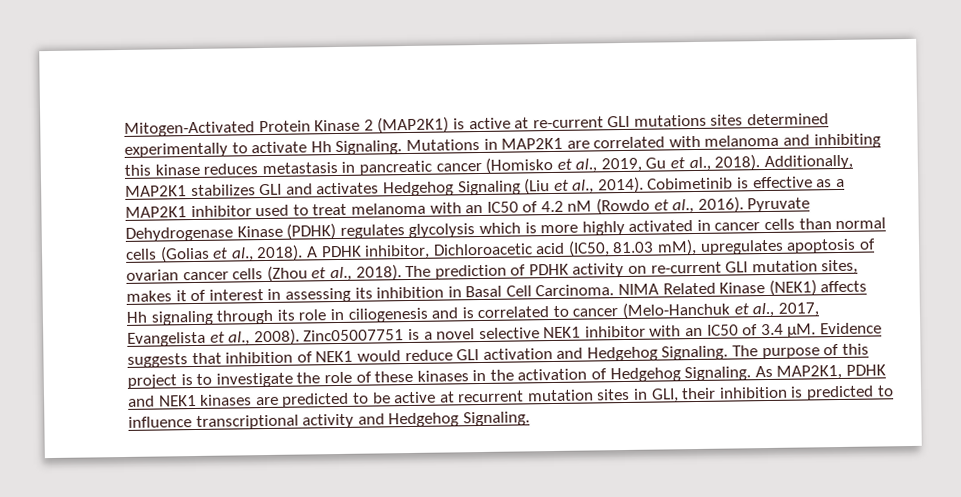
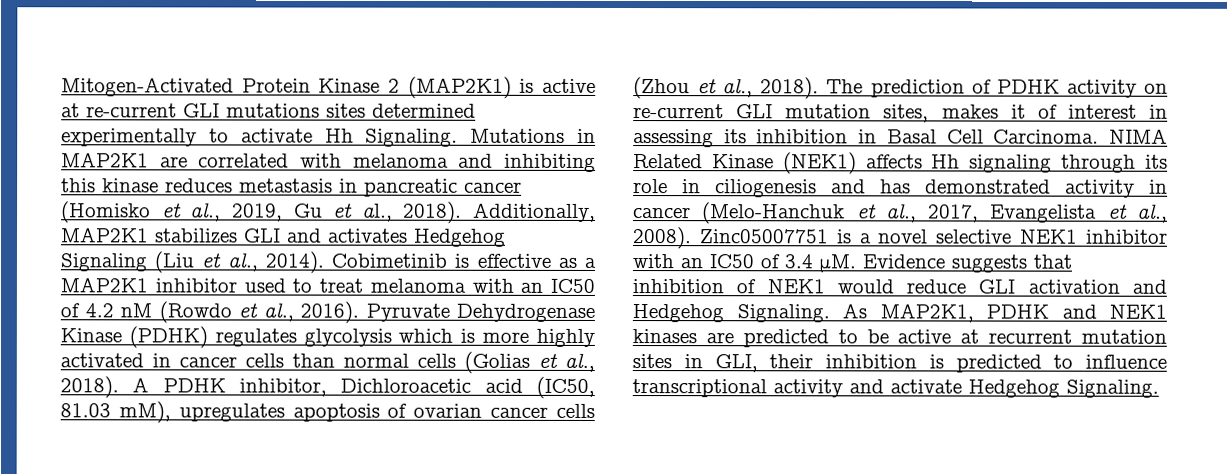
- NIMA Related Kinase (NEK1) affects Hh signaling through its role in ciliogenesis and is correlated to cancer (Melo-Hanchuk et al., 2017, Evangelista et al., 2008).
+ NIMA Related Kinase (NEK1) affects Hh signaling through its role in ciliogenesis and has demonstrated activity in cancer (Melo-Hanchuk et al., 2017, Evangelista et al., 2008).
- The purpose of this project is to investigate the role of these kinases in the activation of Hedgehog Signaling.
- As MAP2K1, PDHK and NEK1 kinases are predicted to be active at recurrent mutation sites in GLI, their inhibition is predicted to influence transcriptional activity and Hedgehog Signaling.
+ As MAP2K1, PDHK and NEK1 kinases are predicted to be active at recurrent mutation sites in GLI, their inhibition is predicted to influence transcriptional activity and activate Hedgehog Signaling.

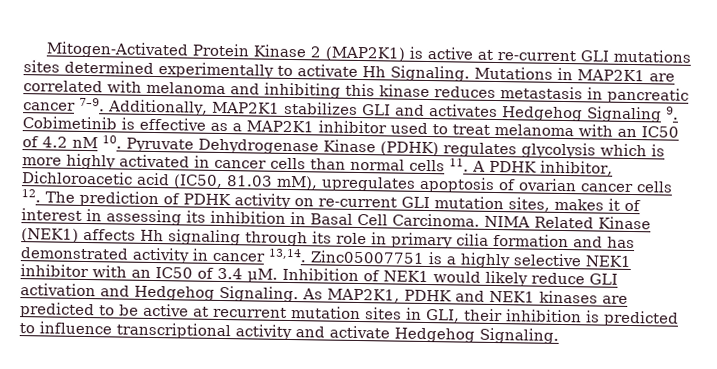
- Mutations in MAP2K1 are correlated with melanoma and inhibiting this kinase reduces metastasis in pancreatic cancer (Homisko et al., 2019, Gu et al., 2018).
+ Mutations in MAP2K1 are correlated with melanoma and inhibiting this kinase reduces metastasis in pancreatic cancer 7–9.
- Additionally, MAP2K1 stabilizes GLI and activates Hedgehog Signaling (Liu et al., 2014). Cobimetinib is effective as a MAP2K1 inhibitor used to treat melanoma with an IC50 of 4.2 nM (Rowdo et al., 2016). Pyruvate Dehydrogenase Kinase (PDHK) regulates glycolysis which is more highly activated in cancer cells than normal cells (Golias et al., 2018). A PDHK inhibitor, Dichloroacetic acid (IC50, 81.03 mM), upregulates apoptosis of ovarian cancer cells (Zhou et al., 2018). The prediction of PDHK activity on re-current GLI mutation sites, makes it of interest in assessing its inhibition in Basal Cell Carcinoma.
+ Additionally, MAP2K1 stabilizes GLI and activates Hedgehog Signaling 9. Cobimetinib is effective as a MAP2K1 inhibitor used to treat melanoma with an IC50 of 4.2 nM 10. Pyruvate Dehydrogenase Kinase (PDHK) regulates glycolysis which is more highly activated in cancer cells than normal cells 11. A PDHK inhibitor, Dichloroacetic acid (IC50, 81.03 mM), upregulates apoptosis of ovarian cancer cells 12. The prediction of PDHK activity on re-current GLI mutation sites, makes it of interest in assessing its inhibition in Basal Cell Carcinoma.
- NIMA Related Kinase (NEK1) affects Hh signaling through its role in ciliogenesis and has demonstrated activity in cancer (Melo-Hanchuk et al., 2017, Evangelista et al., 2008).
+ NIMA Related Kinase (NEK1) affects Hh signaling through its role in primary cilia formation and has demonstrated activity in cancer 13,14.
- Zinc05007751 is a novel selective NEK1 inhibitor with an IC50 of 3.4 μM.
+ Zinc05007751 is a highly selective NEK1 inhibitor with an IC50 of 3.4 μM.
- Evidence suggests that inhibition of NEK1 would reduce GLI activation and Hedgehog Signaling.
+ Inhibition of NEK1 would likely reduce GLI activation and Hedgehog Signaling.

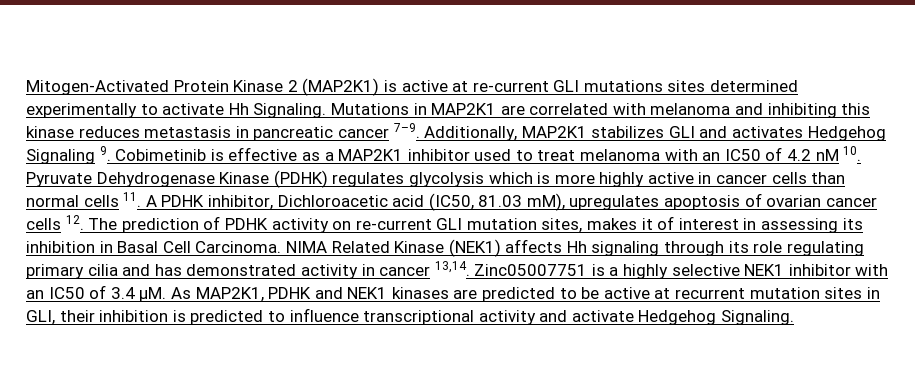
- Additionally, MAP2K1 stabilizes GLI and activates Hedgehog Signaling 9. Cobimetinib is effective as a MAP2K1 inhibitor used to treat melanoma with an IC50 of 4.2 nM 10. Pyruvate Dehydrogenase Kinase (PDHK) regulates glycolysis which is more highly activated in cancer cells than normal cells 11. A PDHK inhibitor, Dichloroacetic acid (IC50, 81.03 mM), upregulates apoptosis of ovarian cancer cells 12. The prediction of PDHK activity on re-current GLI mutation sites, makes it of interest in assessing its inhibition in Basal Cell Carcinoma.
+ Additionally, MAP2K1 stabilizes GLI and activates Hedgehog Signaling 9. Cobimetinib is effective as a MAP2K1 inhibitor used to treat melanoma with an IC50 of 4.2 nM 10. Pyruvate Dehydrogenase Kinase (PDHK) regulates glycolysis which is more highly active in cancer cells than normal cells 11. A PDHK inhibitor, Dichloroacetic acid (IC50, 81.03 mM), upregulates apoptosis of ovarian cancer cells 12. The prediction of PDHK activity on re-current GLI mutation sites, makes it of interest in assessing its inhibition in Basal Cell Carcinoma.
- NIMA Related Kinase (NEK1) affects Hh signaling through its role in primary cilia formation and has demonstrated activity in cancer 13,14.
+ NIMA Related Kinase (NEK1) affects Hh signaling through its role regulating primary cilia and has demonstrated activity in cancer 13,14.
- Inhibition of NEK1 would likely reduce GLI activation and Hedgehog Signaling.

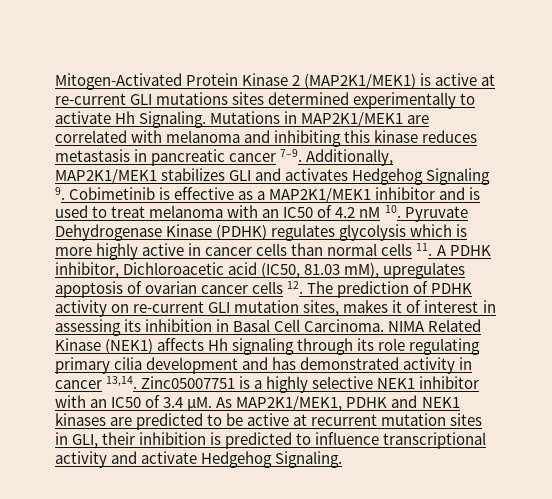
- Mitogen-Activated Protein Kinase 2 (MAP2K1) is active at re-current GLI mutations sites determined experimentally to activate Hh Signaling.
+ Mitogen-Activated Protein Kinase 2 (MAP2K1/MEK1) is active at re-current GLI mutations sites determined experimentally to activate Hh Signaling.
- Mutations in MAP2K1 are correlated with melanoma and inhibiting this kinase reduces metastasis in pancreatic cancer 7–9.
+ Mutations in MAP2K1/MEK1 are correlated with melanoma and inhibiting this kinase reduces metastasis in pancreatic cancer 7–9.
- Additionally, MAP2K1 stabilizes GLI and activates Hedgehog Signaling 9. Cobimetinib is effective as a MAP2K1 inhibitor used to treat melanoma with an IC50 of 4.2 nM 10. Pyruvate Dehydrogenase Kinase (PDHK) regulates glycolysis which is more highly active in cancer cells than normal cells 11. A PDHK inhibitor, Dichloroacetic acid (IC50, 81.03 mM), upregulates apoptosis of ovarian cancer cells 12. The prediction of PDHK activity on re-current GLI mutation sites, makes it of interest in assessing its inhibition in Basal Cell Carcinoma.
+ Additionally, MAP2K1/MEK1 stabilizes GLI and activates Hedgehog Signaling 9. Cobimetinib is effective as a MAP2K1/MEK1 inhibitor and is used to treat melanoma with an IC50 of 4.2 nM 10. Pyruvate Dehydrogenase Kinase (PDHK) regulates glycolysis which is more highly active in cancer cells than normal cells 11. A PDHK inhibitor, Dichloroacetic acid (IC50, 81.03 mM), upregulates apoptosis of ovarian cancer cells 12. The prediction of PDHK activity on re-current GLI mutation sites, makes it of interest in assessing its inhibition in Basal Cell Carcinoma.
- NIMA Related Kinase (NEK1) affects Hh signaling through its role regulating primary cilia and has demonstrated activity in cancer 13,14.
+ NIMA Related Kinase (NEK1) affects Hh signaling through its role regulating primary cilia development and has demonstrated activity in cancer 13,14.
- As MAP2K1, PDHK and NEK1 kinases are predicted to be active at recurrent mutation sites in GLI, their inhibition is predicted to influence transcriptional activity and activate Hedgehog Signaling.
+ As MAP2K1/MEK1, PDHK and NEK1 kinases are predicted to be active at recurrent mutation sites in GLI, their inhibition is predicted to influence transcriptional activity and activate Hedgehog Signaling.

